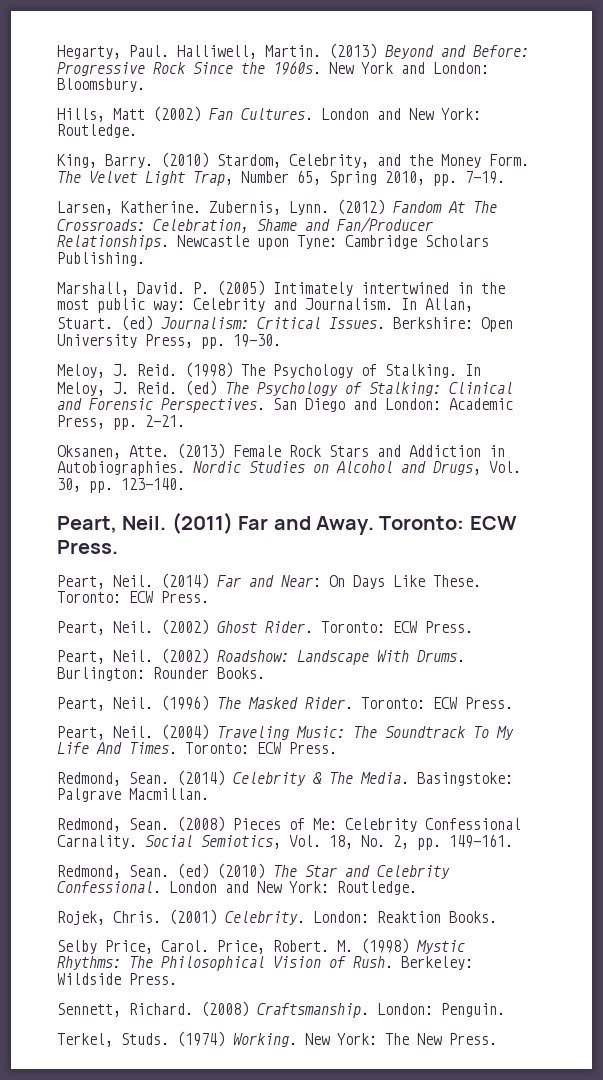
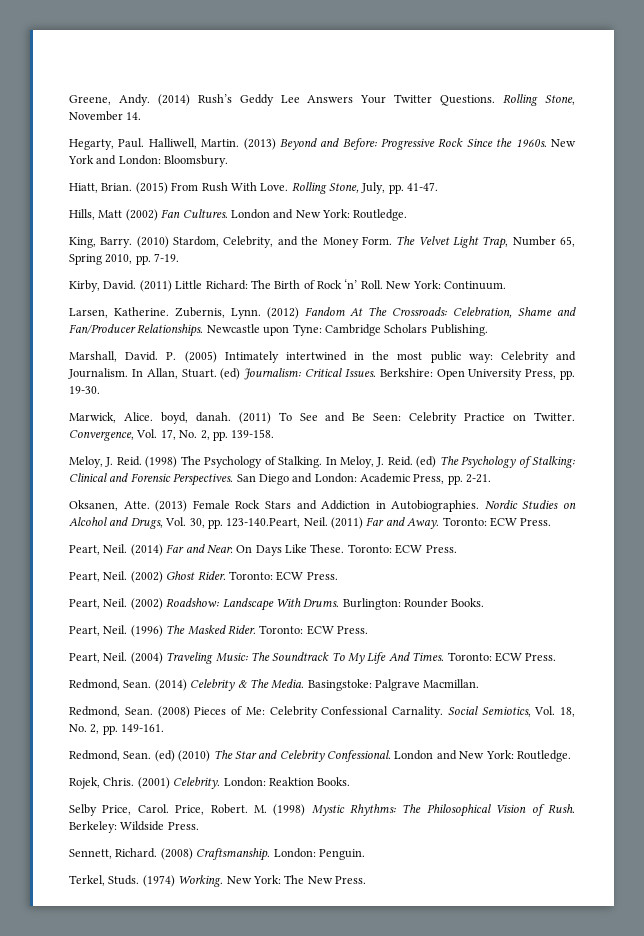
+ Greene, Andy. (2014) Rush’s Geddy Lee Answers Your Twitter Questions. Rolling Stone, November 14.
+ Hiatt, Brian. (2015) From Rush With Love. Rolling Stone, July, pp. 41-47.
+ Kirby, David. (2011) Little Richard: The Birth of Rock ‘n’ Roll. New York: Continuum.
+ Marwick, Alice. boyd, danah. (2011) To See and Be Seen: Celebrity Practice on Twitter. Convergence, Vol. 17, No. 2, pp. 139-158.
- Nordic Studies on Alcohol and Drugs, Vol. 30, pp. 123-140.
- Peart, Neil.
+ Nordic Studies on Alcohol and Drugs, Vol. 30, pp. 123-140.Peart, Neil.

